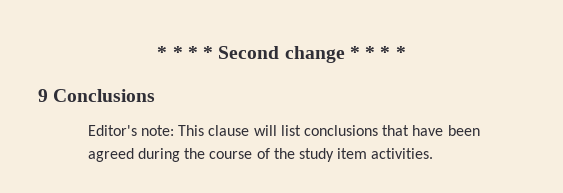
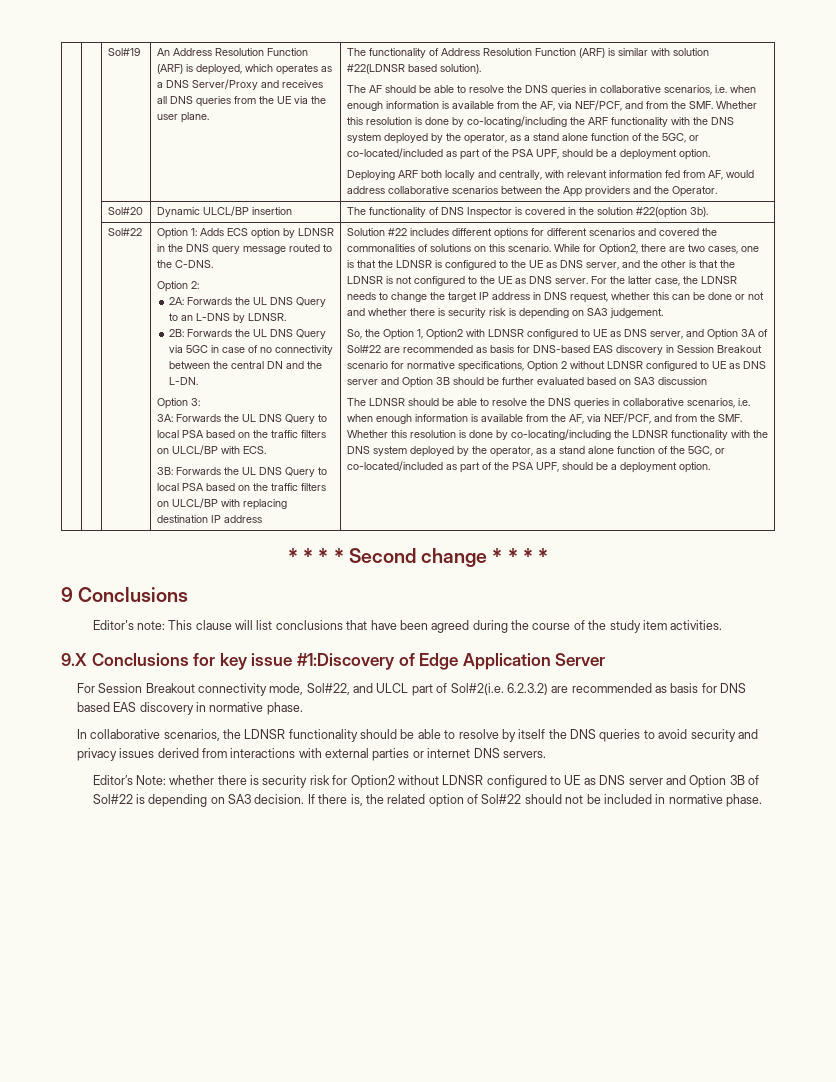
+ Sol#19 | An Address Resolution Function (ARF) is deployed, which operates as a DNS Server/Proxy and receives all DNS queries from the UE via the user plane. | The functionality of Address Resolution Function (ARF) is similar with solution #22(LDNSR based solution).
+ The AF should be able to resolve the DNS queries in collaborative scenarios, i.e. when enough information is available from the AF, via NEF/PCF, and from the SMF. Whether this resolution is done by co-locating/including the ARF functionality with the DNS system deployed by the operator, as a stand alone function of the 5GC, or co-located/included as part of the PSA UPF, should be a deployment option.
+ Deploying ARF both locally and centrally, with relevant information fed from AF, would address collaborative scenarios between the App providers and the Operator.
+ | | Sol#20 | Dynamic ULCL/BP insertion | The functionality of DNS Inspector is covered in the solution #22(option 3b).
+ | | Sol#22 | Option 1: Adds ECS option by LDNSR in the DNS query message routed to the C-DNS.
+ Option 2:
+ 2A: Forwards the UL DNS Query to an L-DNS by LDNSR.
+ 2B: Forwards the UL DNS Query via 5GC in case of no connectivity between the central DN and the L-DN.
+ Option 3:
+ 3A: Forwards the UL DNS Query to local PSA based on the traffic filters on ULCL/BP with ECS.
+ 3B: Forwards the UL DNS Query to local PSA based on the traffic filters on ULCL/BP with replacing destination IP address | Solution #22 includes different options for different scenarios and covered the commonalities of solutions on this scenario. While for Option2, there are two cases, one is that the LDNSR is configured to the UE as DNS server, and the other is that the LDNSR is not configured to the UE as DNS server. For the latter case, the LDNSR needs to change the target IP address in DNS request, whether this can be done or not and whether there is security risk is depending on SA3 judgement.
+ So, the Option 1, Option2 with LDNSR configured to UE as DNS server, and Option 3A of Sol#22 are recommended as basis for DNS-based EAS discovery in Session Breakout scenario for normative specifications, Option 2 without LDNSR configured to UE as DNS server and Option 3B should be further evaluated based on SA3 discussion
+ The LDNSR should be able to resolve the DNS queries in collaborative scenarios, i.e. when enough information is available from the AF, via NEF/PCF, and from the SMF. Whether this resolution is done by co-locating/including the LDNSR functionality with the DNS system deployed by the operator, as a stand alone function of the 5GC, or co-located/included as part of the PSA UPF, should be a deployment option.
+ 9.X Conclusions for key issue #1:Discovery of Edge Application Server
+ For Session Breakout connectivity mode, Sol#22, and ULCL part of Sol#2(i.e. 6.2.3.2) are recommended as basis for DNS based EAS discovery in normative phase.
+ In collaborative scenarios, the LDNSR functionality should be able to resolve by itself the DNS queries to avoid security and privacy issues derived from interactions with external parties or internet DNS servers.
+ Editor’s Note: whether there is security risk for Option2 without LDNSR configured to UE as DNS server and Option 3B of Sol#22 is depending on SA3 decision. If there is, the related option of Sol#22 should not be included in normative phase.

